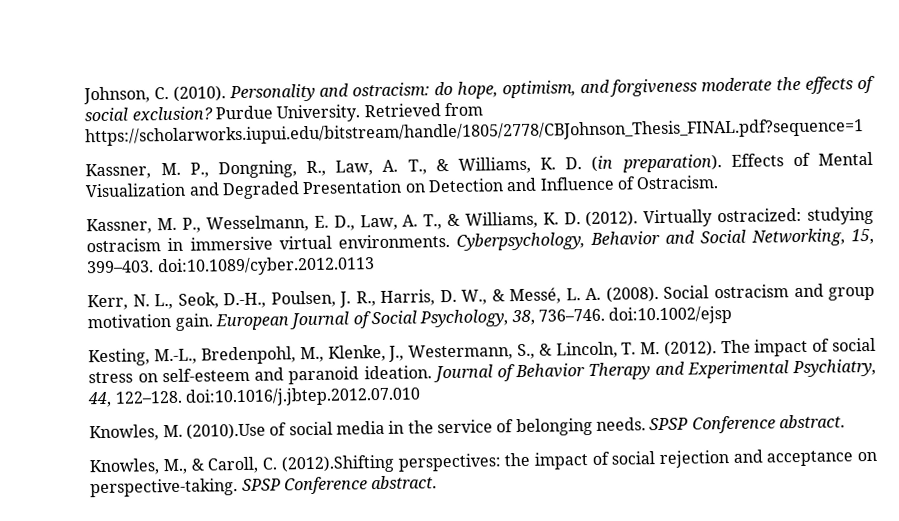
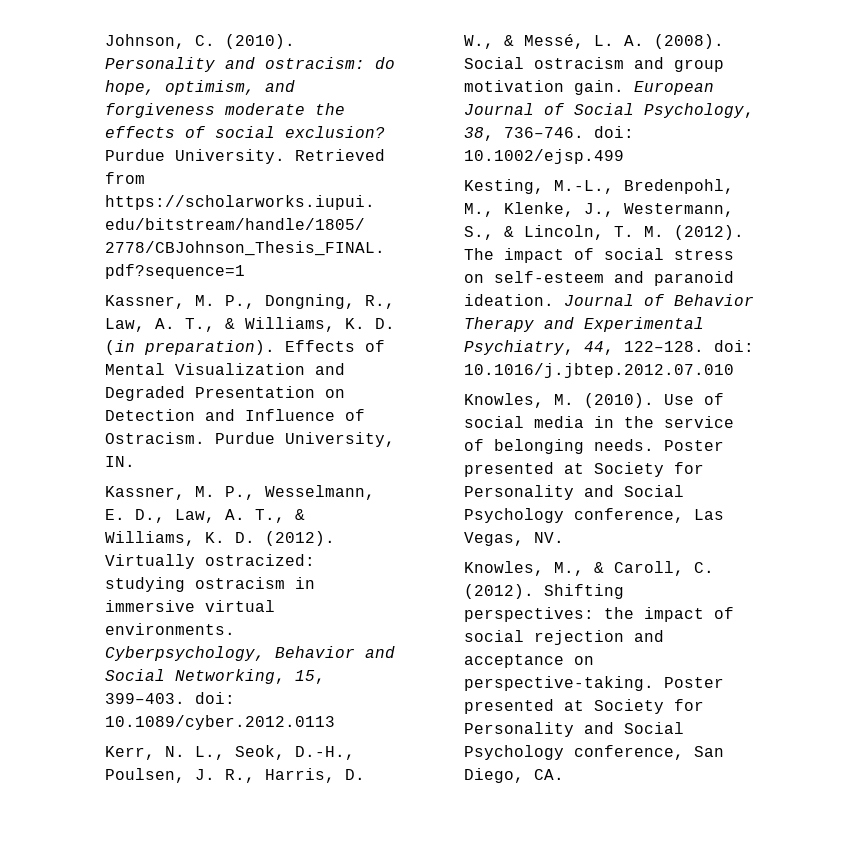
+ Purdue University, IN.
- Cyberpsychology, Behavior and Social Networking, 15, 399–403. doi:10.1089/cyber.2012.0113
+ Cyberpsychology, Behavior and Social Networking, 15, 399–403. doi: 10.1089/cyber.2012.0113
- European Journal of Social Psychology, 38, 736–746. doi:10.1002/ejsp
+ European Journal of Social Psychology, 38, 736–746. doi: 10.1002/ejsp.499
- Journal of Behavior Therapy and Experimental Psychiatry, 44, 122–128. doi:10.1016/j.jbtep.2012.07.010
+ Journal of Behavior Therapy and Experimental Psychiatry, 44, 122–128. doi: 10.1016/j.jbtep.2012.07.010
- Knowles, M. (2010).Use of social media in the service of belonging needs. SPSP Conference abstract.
+ Knowles, M. (2010). Use of social media in the service of belonging needs. Poster presented at Society for Personality and Social Psychology conference, Las Vegas, NV.
- Knowles, M., & Caroll, C. (2012).Shifting perspectives: the impact of social rejection and acceptance on perspective-taking. SPSP Conference abstract.
+ Knowles, M., & Caroll, C. (2012). Shifting perspectives: the impact of social rejection and acceptance on perspective-taking. Poster presented at Society for Personality and Social Psychology conference, San Diego, CA.

